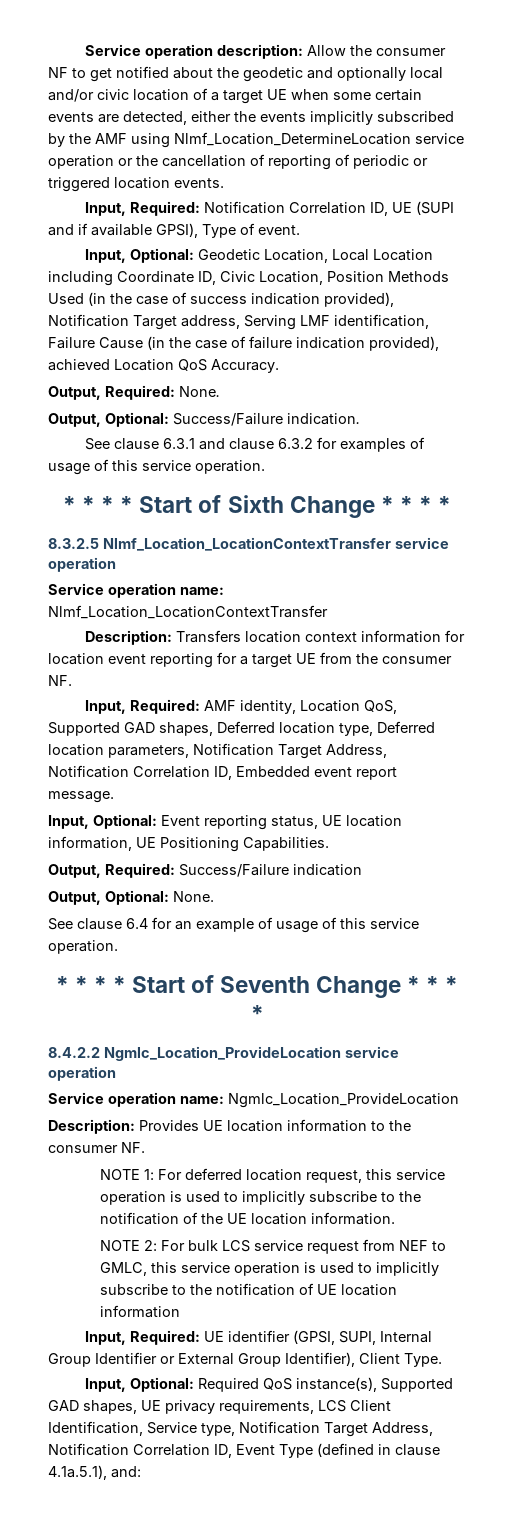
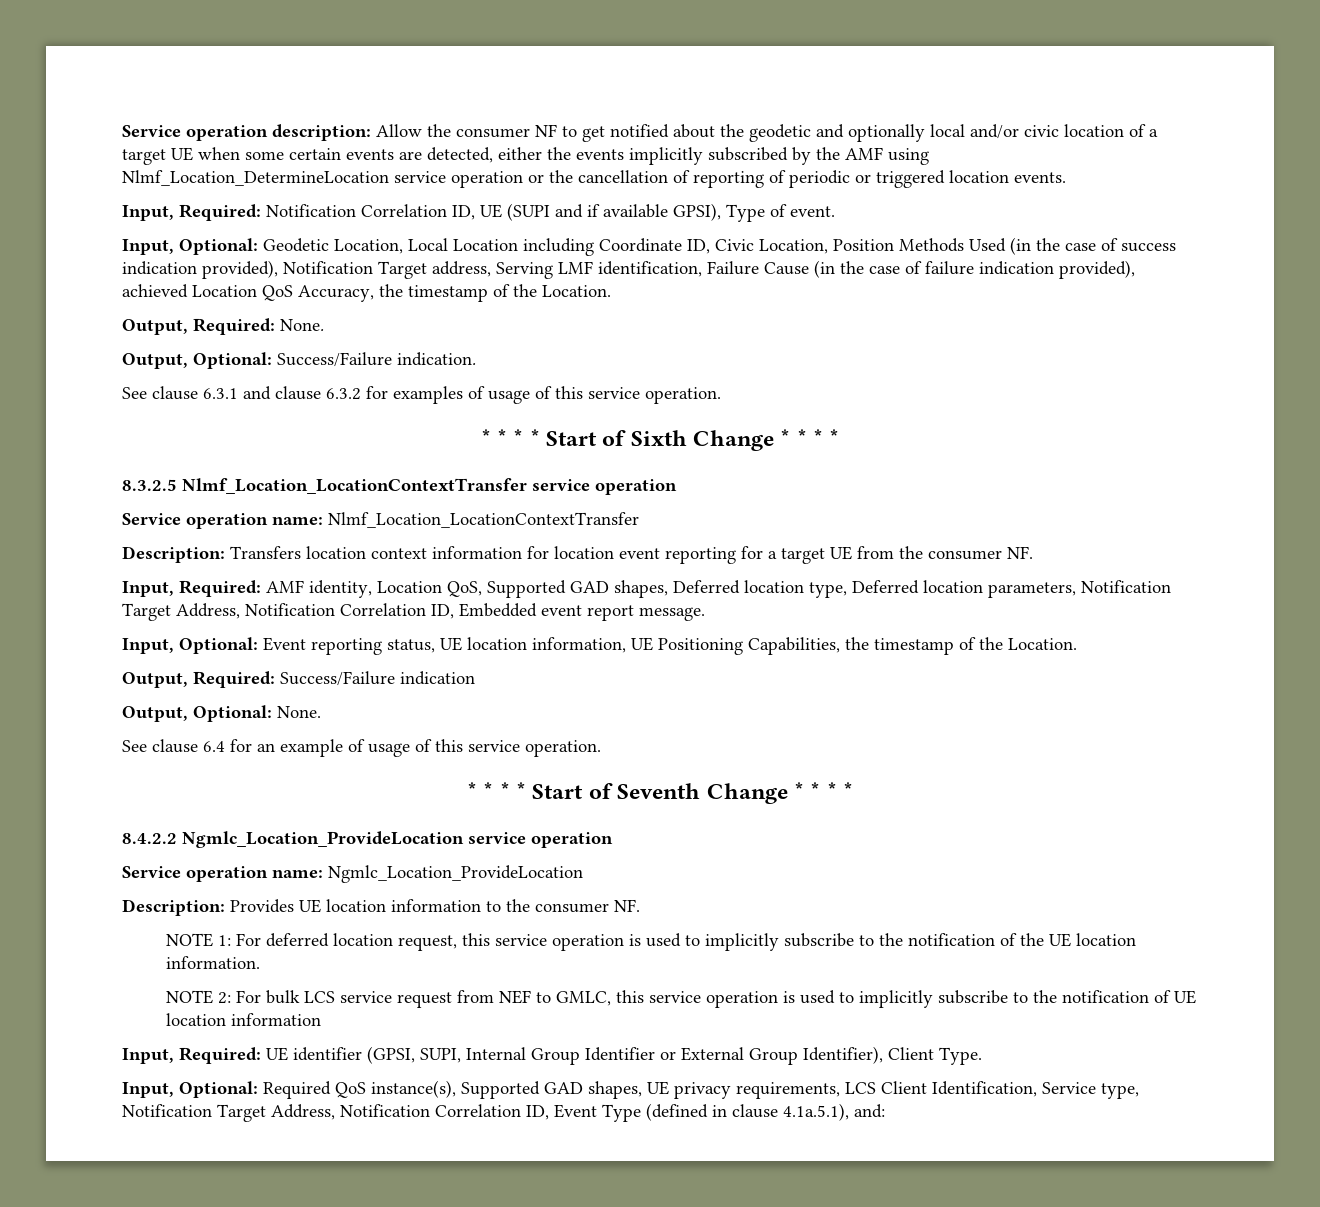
- Input, Optional: Geodetic Location, Local Location including Coordinate ID, Civic Location, Position Methods Used (in the case of success indication provided), Notification Target address, Serving LMF identification, Failure Cause (in the case of failure indication provided), achieved Location QoS Accuracy.
+ Input, Optional: Geodetic Location, Local Location including Coordinate ID, Civic Location, Position Methods Used (in the case of success indication provided), Notification Target address, Serving LMF identification, Failure Cause (in the case of failure indication provided), achieved Location QoS Accuracy, the timestamp of the Location.
- Input, Optional: Event reporting status, UE location information, UE Positioning Capabilities.
+ Input, Optional: Event reporting status, UE location information, UE Positioning Capabilities, the timestamp of the Location.

